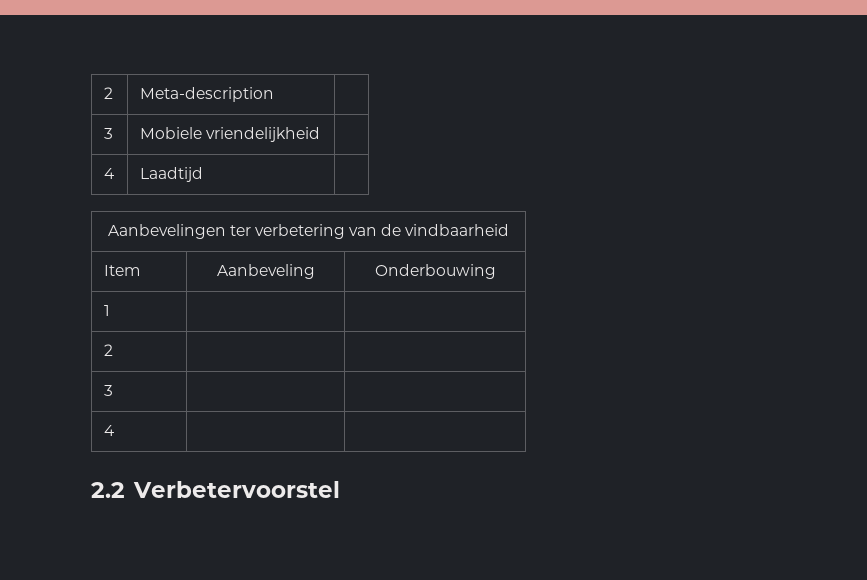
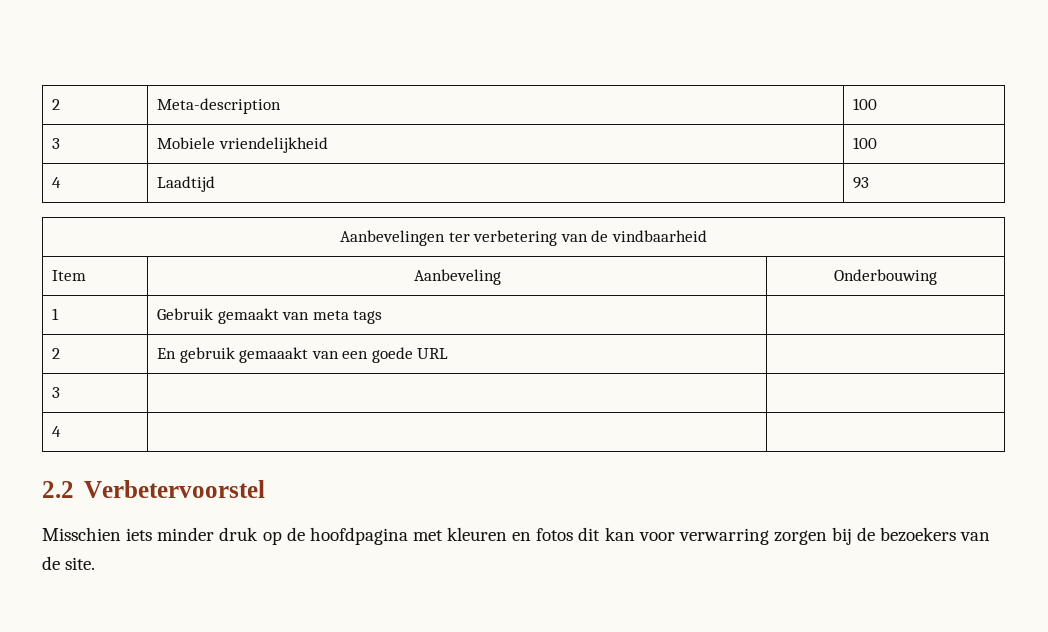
- 2 | Meta-description |
+ 2 | Meta-description | 100
- 3 | Mobiele vriendelijkheid |
+ 3 | Mobiele vriendelijkheid | 100
- 4 | Laadtijd |
+ 4 | Laadtijd | 93
- 1 | |
- 2 | |
+ 1 | Gebruik gemaakt van meta tags |
+ 2 | En gebruik gemaaakt van een goede URL |
  3 | |
  4 | |
  2.2 Verbetervoorstel
+ Misschien iets minder druk op de hoofdpagina met kleuren en fotos dit kan voor verwarring zorgen bij de bezoekers van de site.

